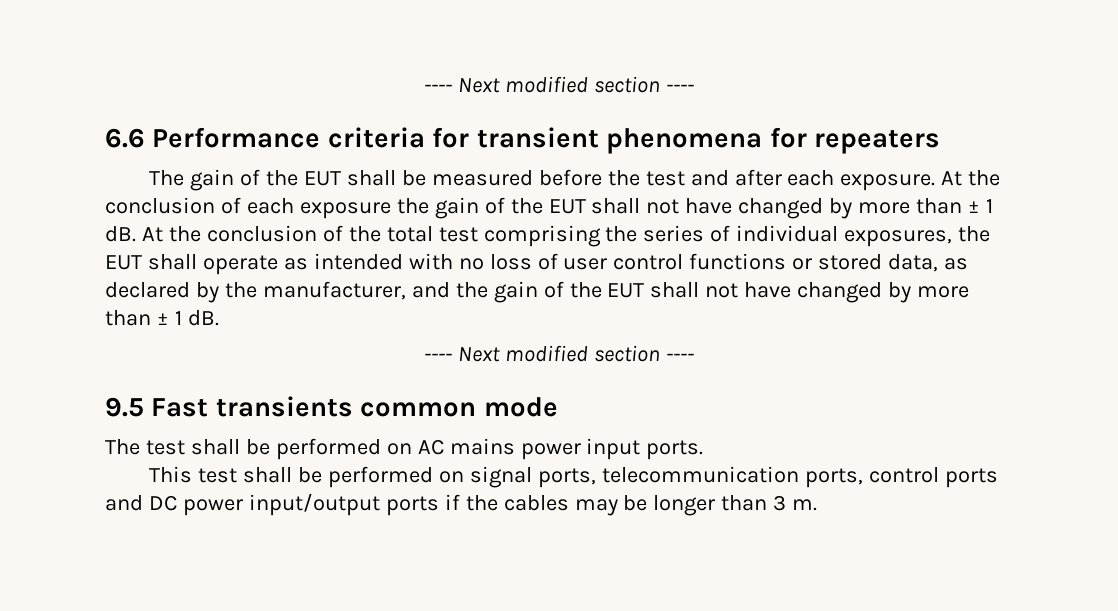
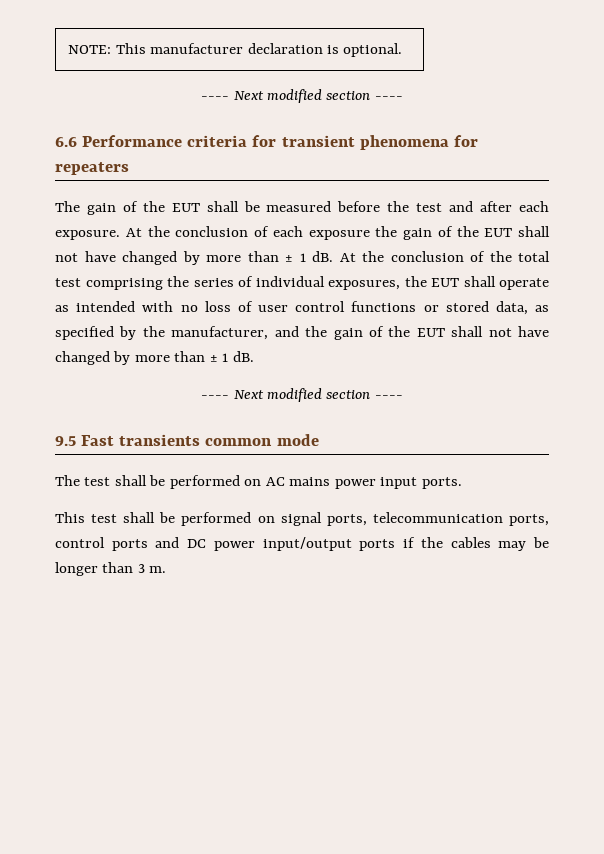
+ NOTE: This manufacturer declaration is optional.
- At the conclusion of the total test comprising the series of individual exposures, the EUT shall operate as intended with no loss of user control functions or stored data, as declared by the manufacturer, and the gain of the EUT shall not have changed by more than ± 1 dB.
+ At the conclusion of the total test comprising the series of individual exposures, the EUT shall operate as intended with no loss of user control functions or stored data, as specified by the manufacturer, and the gain of the EUT shall not have changed by more than ± 1 dB.

